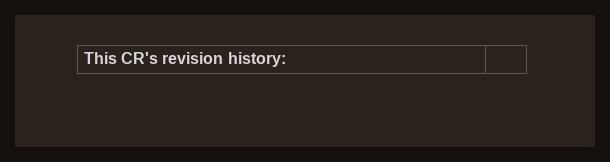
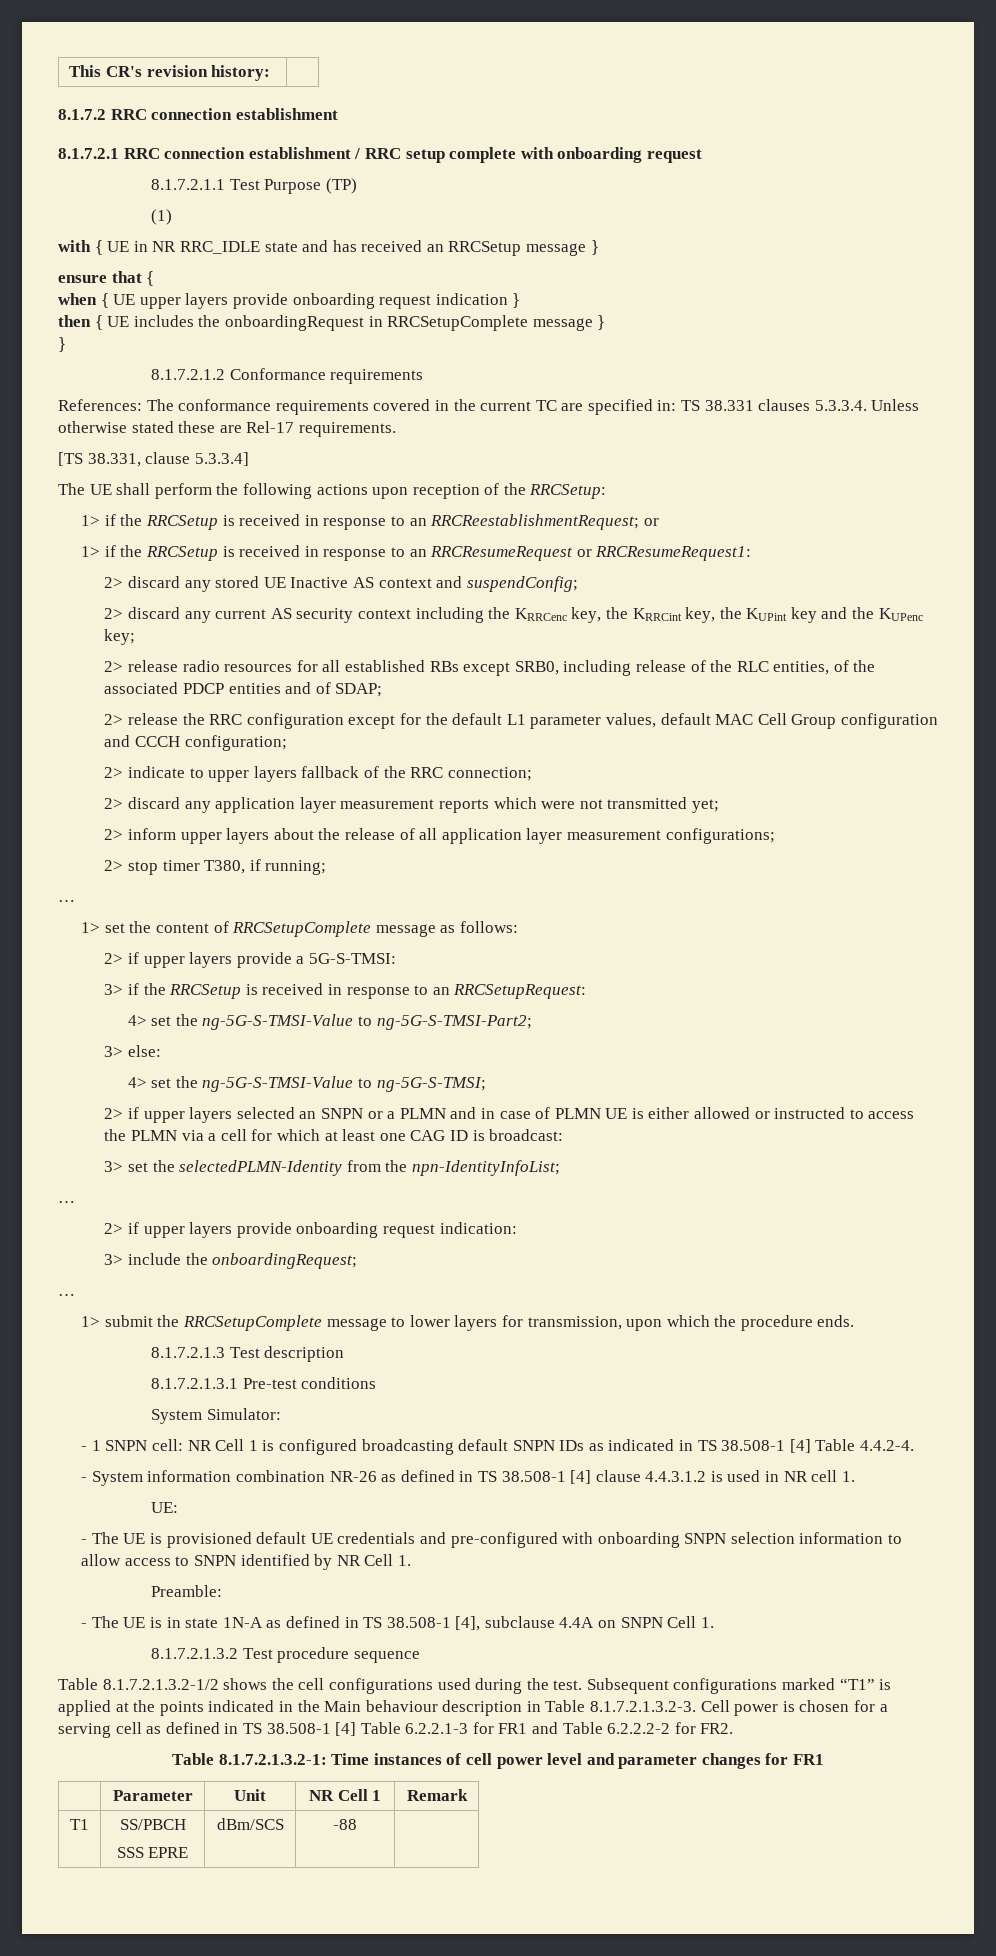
+ 8.1.7.2 RRC connection establishment
+ 8.1.7.2.1 RRC connection establishment / RRC setup complete with onboarding request
+ 8.1.7.2.1.1 Test Purpose (TP)
+ (1)
+ with { UE in NR RRC_IDLE state and has received an RRCSetup message }
+ ensure that {
+ when { UE upper layers provide onboarding request indication }
+ then { UE includes the onboardingRequest in RRCSetupComplete message }
+ }
+ 8.1.7.2.1.2 Conformance requirements
+ References: The conformance requirements covered in the current TC are specified in: TS 38.331 clauses 5.3.3.4. Unless otherwise stated these are Rel-17 requirements.
+ [TS 38.331, clause 5.3.3.4]
+ The UE shall perform the following actions upon reception of the RRCSetup:
+ 1> if the RRCSetup is received in response to an RRCReestablishmentRequest; or
+ 1> if the RRCSetup is received in response to an RRCResumeRequest or RRCResumeRequest1:
+ 2> discard any stored UE Inactive AS context and suspendConfig;
+ 2> discard any current AS security context including the KRRCenc key, the KRRCint key, the KUPint key and the KUPenc key;
+ 2> release radio resources for all established RBs except SRB0, including release of the RLC entities, of the associated PDCP entities and of SDAP;
+ 2> release the RRC configuration except for the default L1 parameter values, default MAC Cell Group configuration and CCCH configuration;
+ 2> indicate to upper layers fallback of the RRC connection;
+ 2> discard any application layer measurement reports which were not transmitted yet;
+ 2> inform upper layers about the release of all application layer measurement configurations;
+ 2> stop timer T380, if running;
+ …
+ 1> set the content of RRCSetupComplete message as follows:
+ 2> if upper layers provide a 5G-S-TMSI:
+ 3> if the RRCSetup is received in response to an RRCSetupRequest:
+ 4> set the ng-5G-S-TMSI-Value to ng-5G-S-TMSI-Part2;
+ 3> else:
+ 4> set the ng-5G-S-TMSI-Value to ng-5G-S-TMSI;
+ 2> if upper layers selected an SNPN or a PLMN and in case of PLMN UE is either allowed or instructed to access the PLMN via a cell for which at least one CAG ID is broadcast:
+ 3> set the selectedPLMN-Identity from the npn-IdentityInfoList;
+ …
+ 2> if upper layers provide onboarding request indication:
+ 3> include the onboardingRequest;
+ …
+ 1> submit the RRCSetupComplete message to lower layers for transmission, upon which the procedure ends.
+ 8.1.7.2.1.3 Test description
+ 8.1.7.2.1.3.1 Pre-test conditions
+ System Simulator:
+ - 1 SNPN cell: NR Cell 1 is configured broadcasting default SNPN IDs as indicated in TS 38.508-1 [4] Table 4.4.2-4.
+ - System information combination NR-26 as defined in TS 38.508-1 [4] clause 4.4.3.1.2 is used in NR cell 1.
+ UE:
+ - The UE is provisioned default UE credentials and pre-configured with onboarding SNPN selection information to allow access to SNPN identified by NR Cell 1.
+ Preamble:
+ - The UE is in state 1N-A as defined in TS 38.508-1 [4], subclause 4.4A on SNPN Cell 1.
+ 8.1.7.2.1.3.2 Test procedure sequence
+ Table 8.1.7.2.1.3.2-1/2 shows the cell configurations used during the test. Subsequent configurations marked “T1” is applied at the points indicated in the Main behaviour description in Table 8.1.7.2.1.3.2-3. Cell power is chosen for a serving cell as defined in TS 38.508-1 [4] Table 6.2.2.1-3 for FR1 and Table 6.2.2.2-2 for FR2.
+ Table 8.1.7.2.1.3.2-1: Time instances of cell power level and parameter changes for FR1
+ | Parameter | Unit | NR Cell 1 | Remark
+ T1 | SS/PBCH
+ SSS EPRE | dBm/SCS | -88 |

